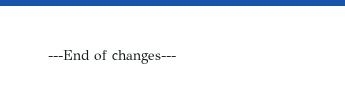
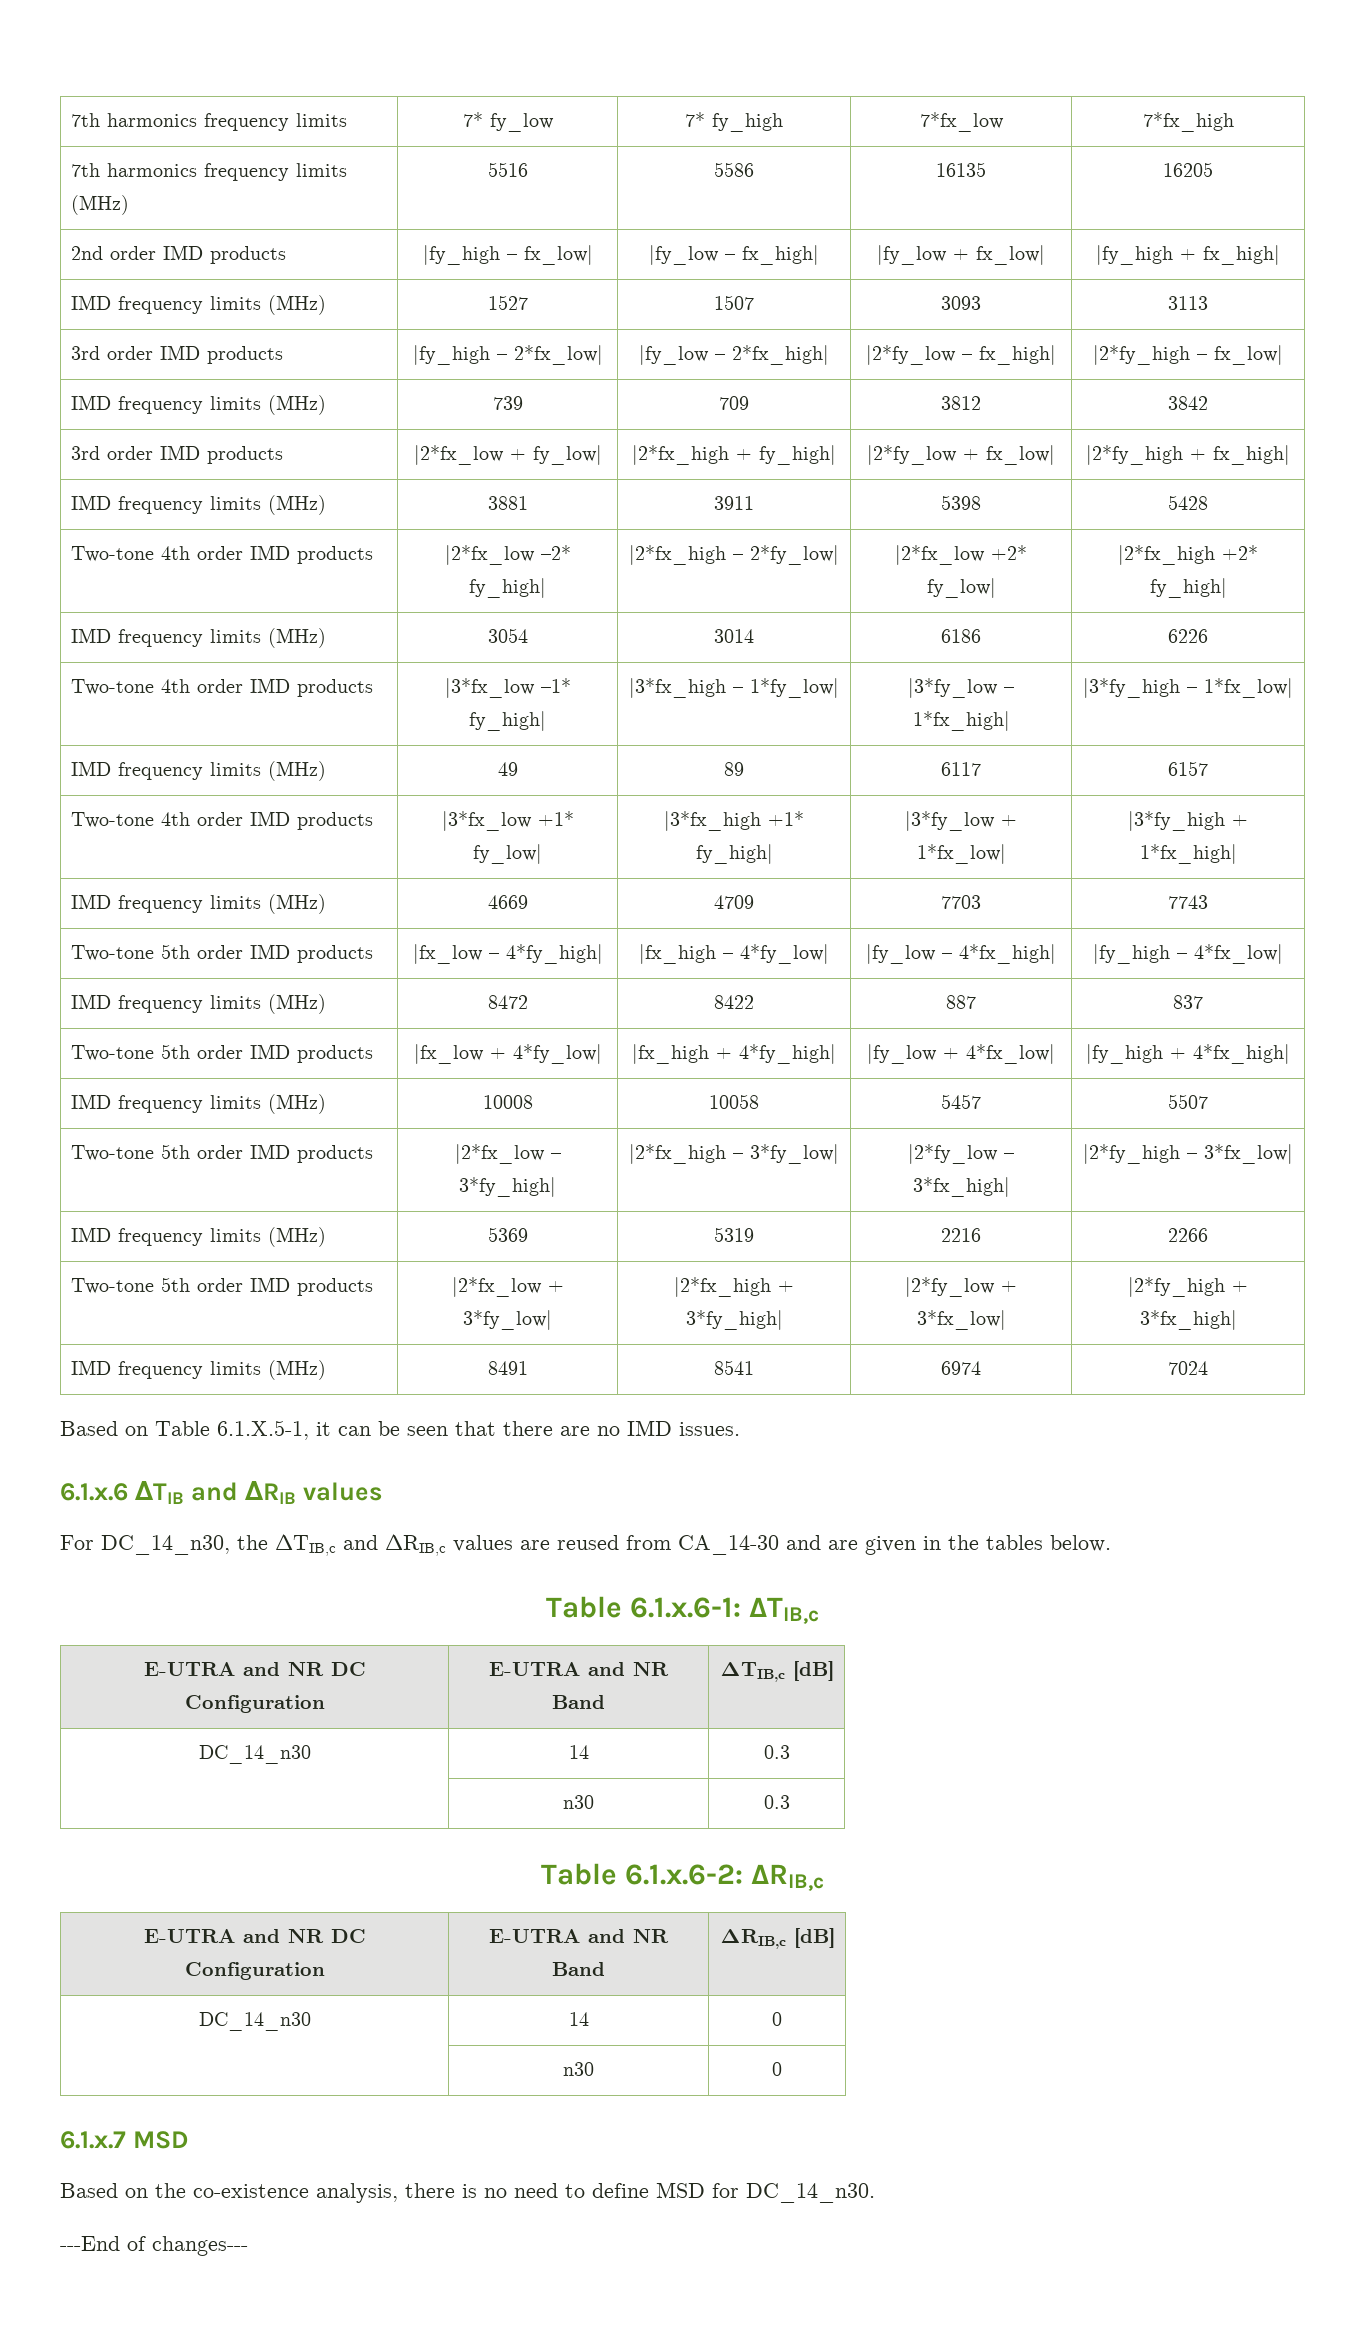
+ 7th harmonics frequency limits | 7* fy_low | 7* fy_high | 7*fx_low | 7*fx_high
+ 7th harmonics frequency limits (MHz) | 5516 | 5586 | 16135 | 16205
+ 2nd order IMD products | |fy_high – fx_low| | |fy_low – fx_high| | |fy_low + fx_low| | |fy_high + fx_high|
+ IMD frequency limits (MHz) | 1527 | 1507 | 3093 | 3113
+ 3rd order IMD products | |fy_high – 2*fx_low| | |fy_low – 2*fx_high| | |2*fy_low – fx_high| | |2*fy_high – fx_low|
+ IMD frequency limits (MHz) | 739 | 709 | 3812 | 3842
+ 3rd order IMD products | |2*fx_low + fy_low| | |2*fx_high + fy_high| | |2*fy_low + fx_low| | |2*fy_high + fx_high|
+ IMD frequency limits (MHz) | 3881 | 3911 | 5398 | 5428
+ Two-tone 4th order IMD products | |2*fx_low –2* fy_high| | |2*fx_high – 2*fy_low| | |2*fx_low +2* fy_low| | |2*fx_high +2* fy_high|
+ IMD frequency limits (MHz) | 3054 | 3014 | 6186 | 6226
+ Two-tone 4th order IMD products | |3*fx_low –1* fy_high| | |3*fx_high – 1*fy_low| | |3*fy_low – 1*fx_high| | |3*fy_high – 1*fx_low|
+ IMD frequency limits (MHz) | 49 | 89 | 6117 | 6157
+ Two-tone 4th order IMD products | |3*fx_low +1* fy_low| | |3*fx_high +1* fy_high| | |3*fy_low + 1*fx_low| | |3*fy_high + 1*fx_high|
+ IMD frequency limits (MHz) | 4669 | 4709 | 7703 | 7743
+ Two-tone 5th order IMD products | |fx_low – 4*fy_high| | |fx_high – 4*fy_low| | |fy_low – 4*fx_high| | |fy_high – 4*fx_low|
+ IMD frequency limits (MHz) | 8472 | 8422 | 887 | 837
+ Two-tone 5th order IMD products | |fx_low + 4*fy_low| | |fx_high + 4*fy_high| | |fy_low + 4*fx_low| | |fy_high + 4*fx_high|
+ IMD frequency limits (MHz) | 10008 | 10058 | 5457 | 5507
+ Two-tone 5th order IMD products | |2*fx_low – 3*fy_high| | |2*fx_high – 3*fy_low| | |2*fy_low – 3*fx_high| | |2*fy_high – 3*fx_low|
+ IMD frequency limits (MHz) | 5369 | 5319 | 2216 | 2266
+ Two-tone 5th order IMD products | |2*fx_low + 3*fy_low| | |2*fx_high + 3*fy_high| | |2*fy_low + 3*fx_low| | |2*fy_high + 3*fx_high|
+ IMD frequency limits (MHz) | 8491 | 8541 | 6974 | 7024
+ Based on Table 6.1.X.5-1, it can be seen that there are no IMD issues.
+ 6.1.x.6 ∆TIB and ∆RIB values
+ For DC_14_n30, the ΔTIB,c and ΔRIB,c values are reused from CA_14-30 and are given in the tables below.
+ Table 6.1.x.6-1: ΔTIB,c
+ E-UTRA and NR DC Configuration | E-UTRA and NR Band | ΔTIB,c [dB]
+ DC_14_n30 | 14 | 0.3
+ | n30 | 0.3
+ Table 6.1.x.6-2: ΔRIB,c
+ E-UTRA and NR DC Configuration | E-UTRA and NR Band | ΔRIB,c [dB]
+ DC_14_n30 | 14 | 0
+ | n30 | 0
+ 6.1.x.7 MSD
+ Based on the co-existence analysis, there is no need to define MSD for DC_14_n30.

